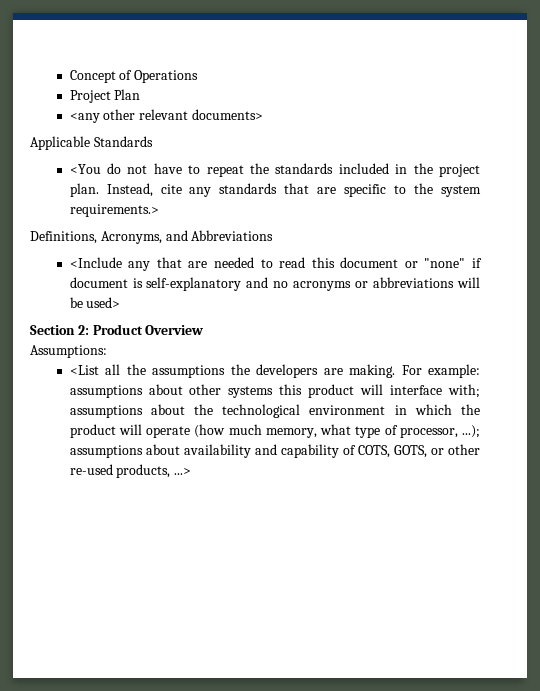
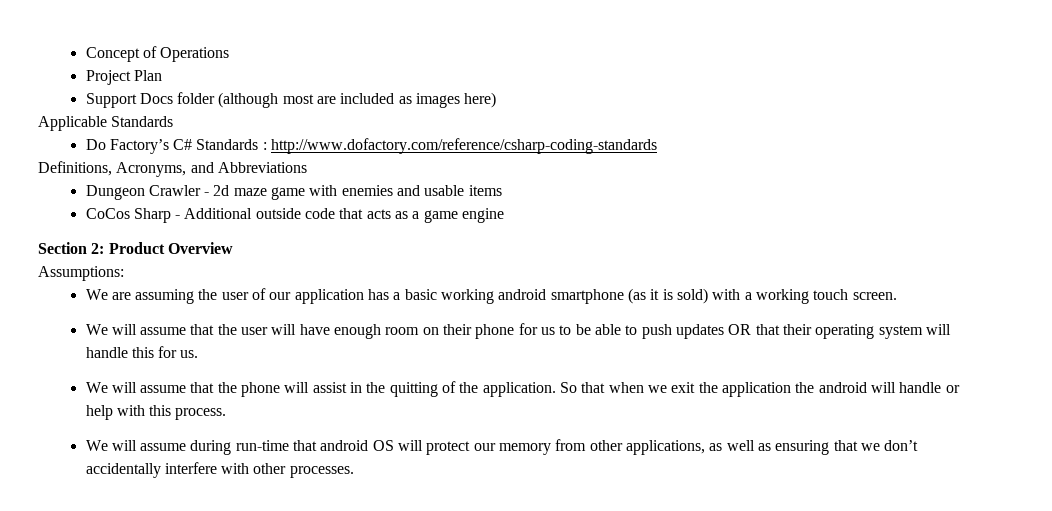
- <any other relevant documents>
+ Support Docs folder (although most are included as images here)
  Applicable Standards
- <You do not have to repeat the standards included in the project plan. Instead, cite any standards that are specific to the system requirements.>
+ Do Factory’s C# Standards : http://www.dofactory.com/reference/csharp-coding-standards
  Definitions, Acronyms, and Abbreviations
- <Include any that are needed to read this document or "none" if document is self-explanatory and no acronyms or abbreviations will be used>
+ Dungeon Crawler - 2d maze game with enemies and usable items
+ CoCos Sharp - Additional outside code that acts as a game engine
- <List all the assumptions the developers are making. For example: assumptions about other systems this product will interface with; assumptions about the technological environment in which the product will operate (how much memory, what type of processor, ...); assumptions about availability and capability of COTS, GOTS, or other re-used products, ...>
+ We are assuming the user of our application has a basic working android smartphone (as it is sold) with a working touch screen.
+ We will assume that the user will have enough room on their phone for us to be able to push updates OR that their operating system will handle this for us.
+ We will assume that the phone will assist in the quitting of the application. So that when we exit the application the android will handle or help with this process.
+ We will assume during run-time that android OS will protect our memory from other applications, as well as ensuring that we don’t accidentally interfere with other processes.

